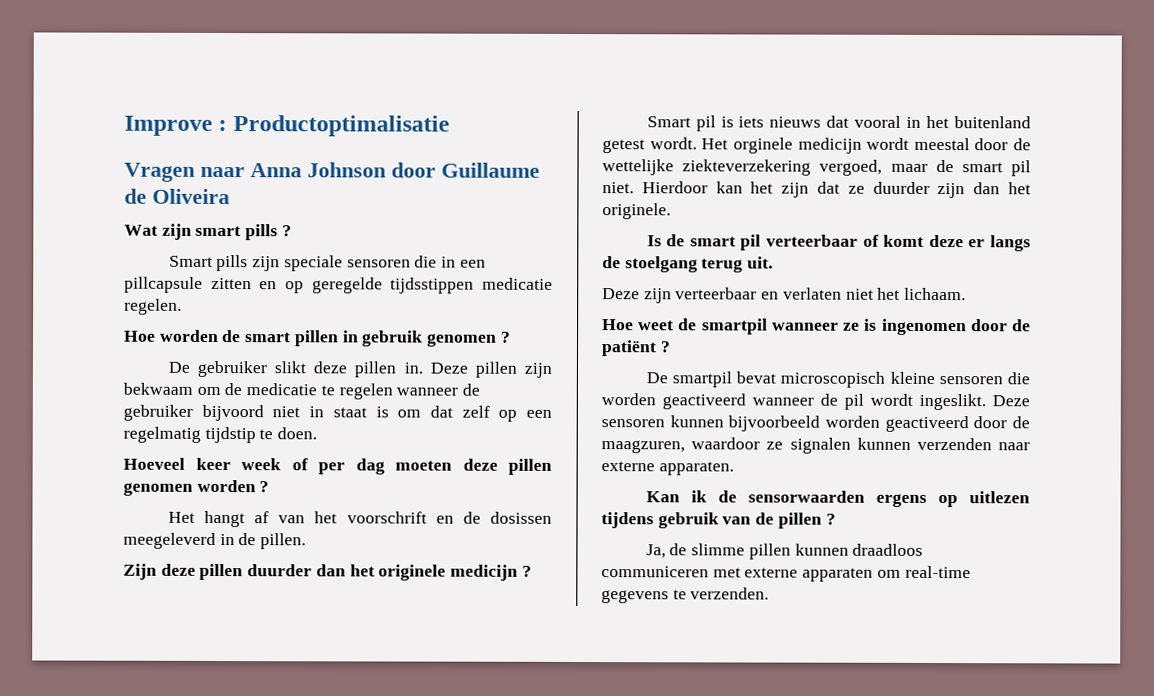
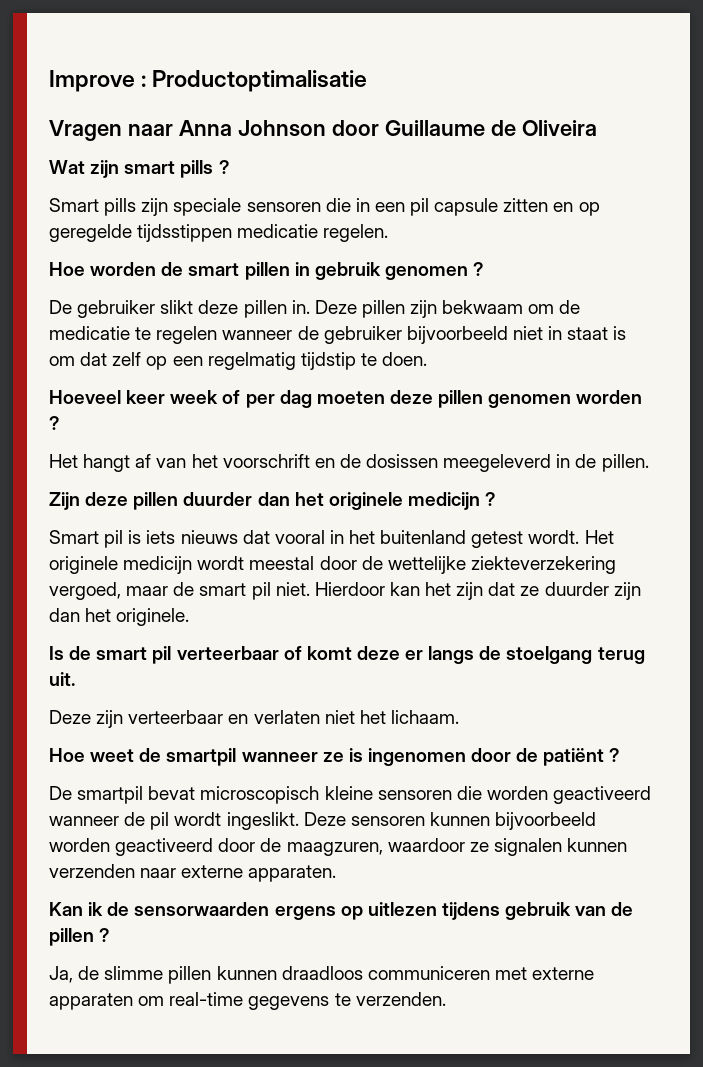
- Smart pills zijn speciale sensoren die in een pillcapsule zitten en op geregelde tijdsstippen medicatie regelen.
+ Smart pills zijn speciale sensoren die in een pil capsule zitten en op geregelde tijdsstippen medicatie regelen.
- Deze pillen zijn bekwaam om de medicatie te regelen wanneer de gebruiker bijvoord niet in staat is om dat zelf op een regelmatig tijdstip te doen.
+ Deze pillen zijn bekwaam om de medicatie te regelen wanneer de gebruiker bijvoorbeeld niet in staat is om dat zelf op een regelmatig tijdstip te doen.
- Het orginele medicijn wordt meestal door de wettelijke ziekteverzekering vergoed, maar de smart pil niet.
+ Het originele medicijn wordt meestal door de wettelijke ziekteverzekering vergoed, maar de smart pil niet.

